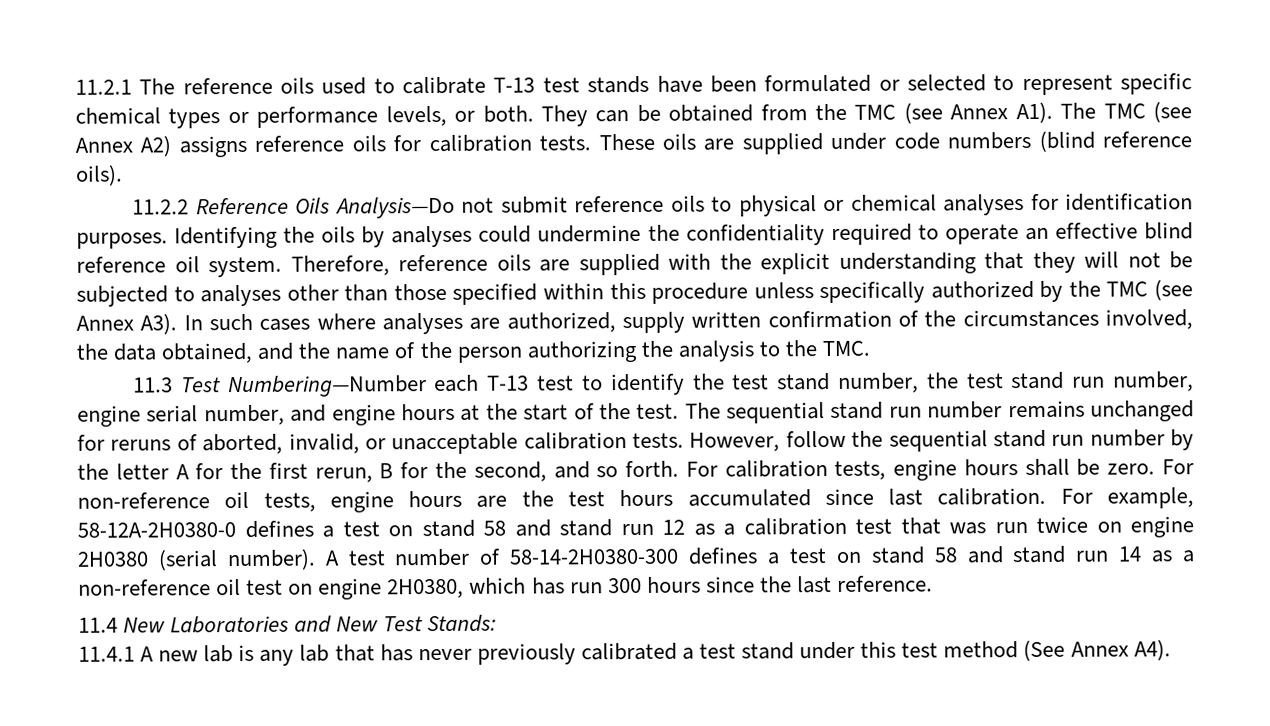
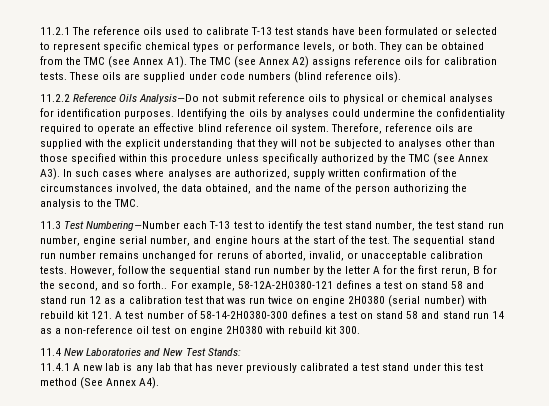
- However, follow the sequential stand run number by the letter A for the first rerun, B for the second, and so forth. For calibration tests, engine hours shall be zero. For non-reference oil tests, engine hours are the test hours accumulated since last calibration.
+ However, follow the sequential stand run number by the letter A for the first rerun, B for the second, and so forth..
- For example, 58-12A-2H0380-0 defines a test on stand 58 and stand run 12 as a calibration test that was run twice on engine 2H0380 (serial number). A test number of 58-14-2H0380-300 defines a test on stand 58 and stand run 14 as a non-reference oil test on engine 2H0380, which has run 300 hours since the last reference.
+ For example, 58-12A-2H0380-121 defines a test on stand 58 and stand run 12 as a calibration test that was run twice on engine 2H0380 (serial number) with rebuild kit 121. A test number of 58-14-2H0380-300 defines a test on stand 58 and stand run 14 as a non-reference oil test on engine 2H0380 with rebuild kit 300.

